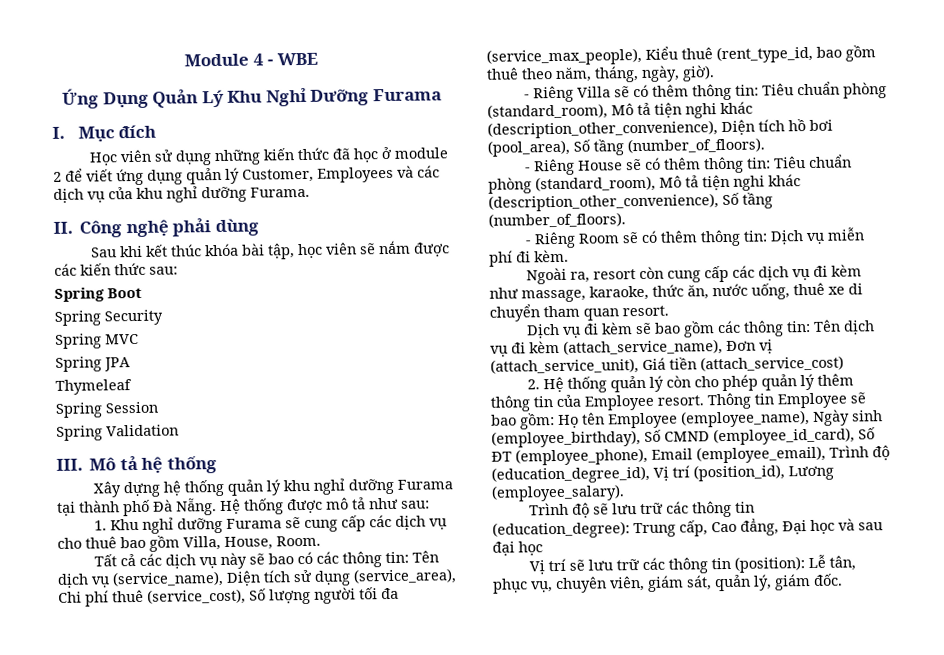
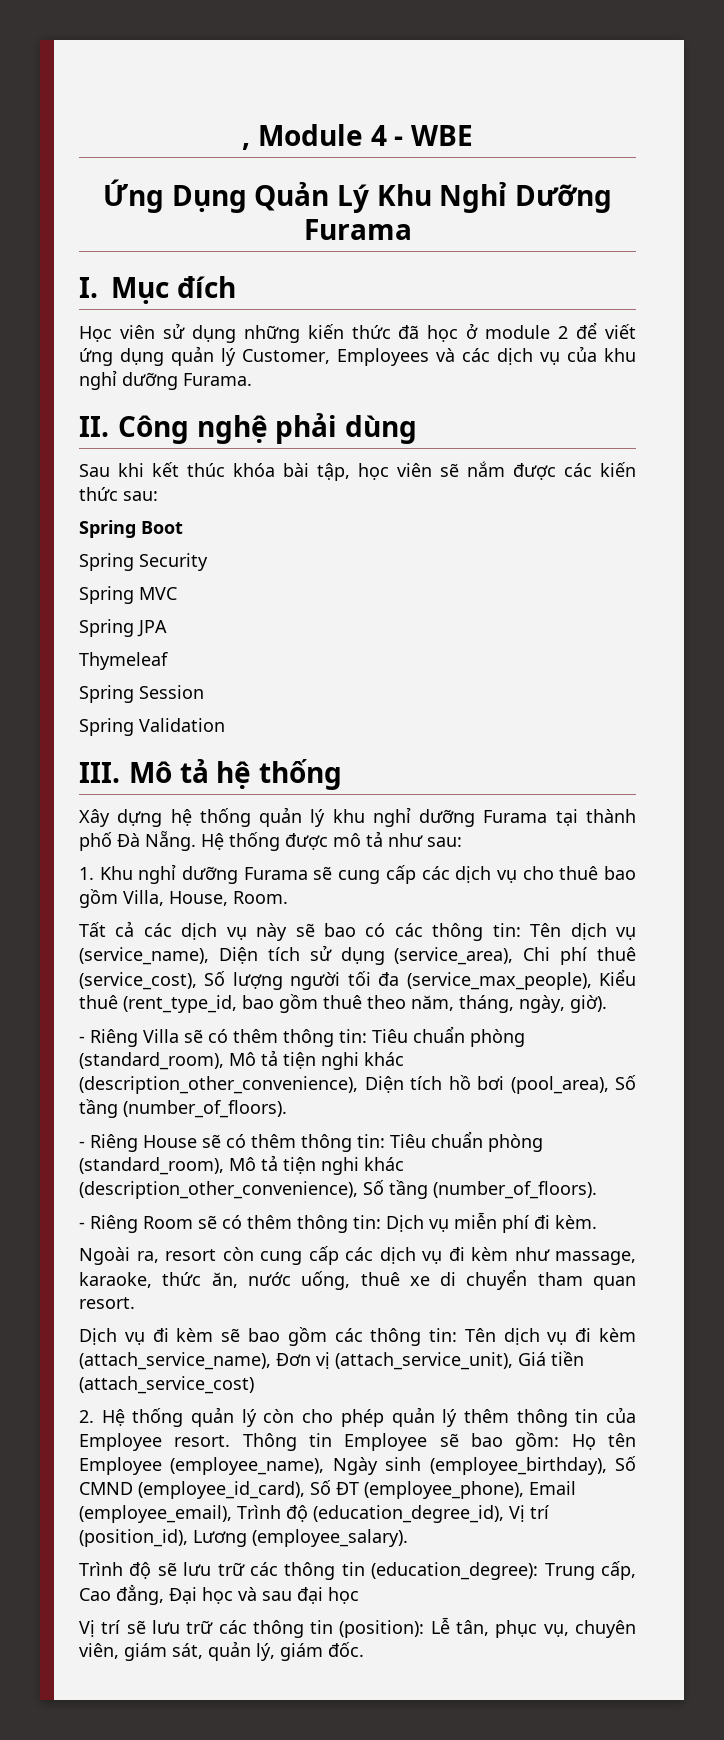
- Module 4 - WBE
+ , Module 4 - WBE

